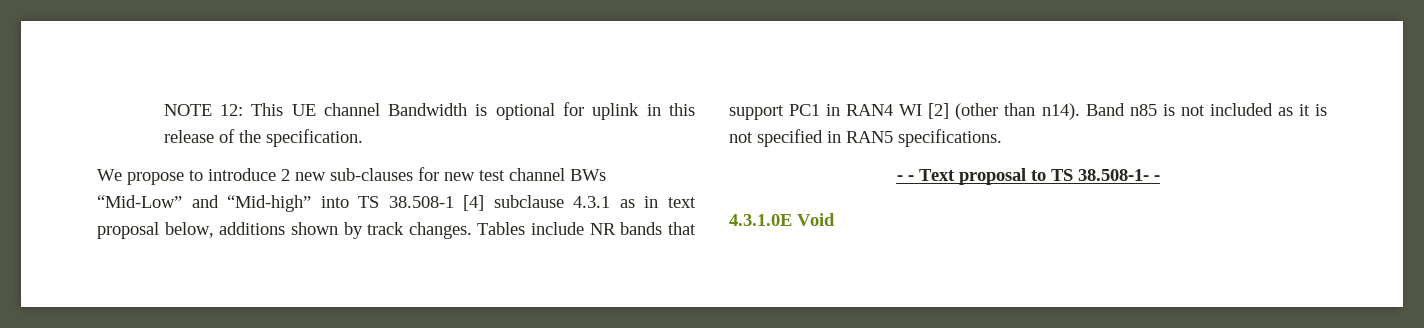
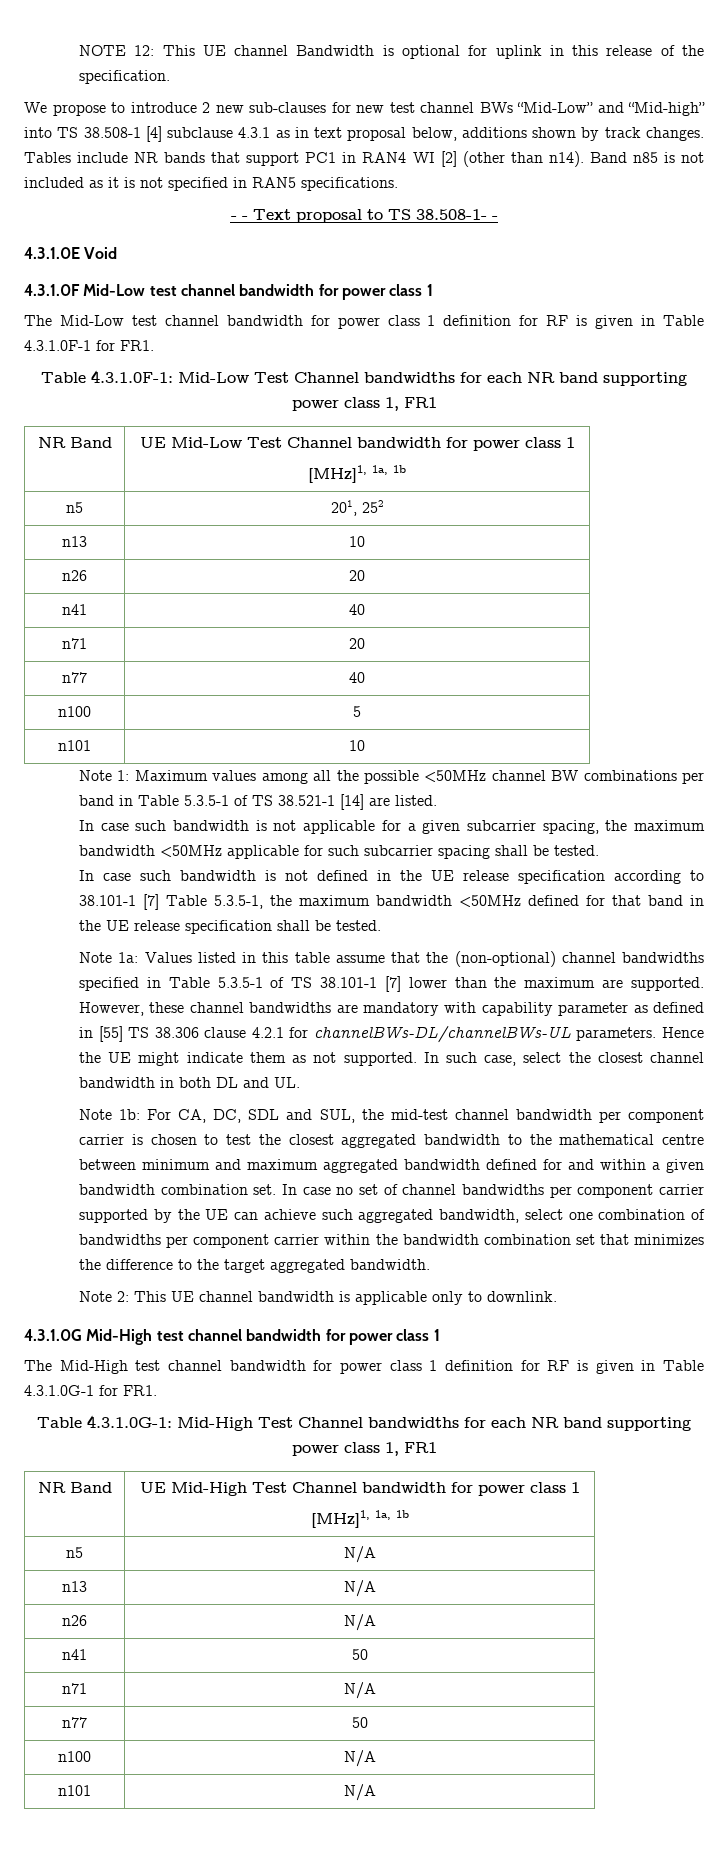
+ 4.3.1.0F Mid-Low test channel bandwidth for power class 1
+ The Mid-Low test channel bandwidth for power class 1 definition for RF is given in Table 4.3.1.0F-1 for FR1.
+ Table 4.3.1.0F-1: Mid-Low Test Channel bandwidths for each NR band supporting power class 1, FR1
+ NR Band | UE Mid-Low Test Channel bandwidth for power class 1
+ [MHz]1, 1a, 1b
+ n5 | 201, 252
+ n13 | 10
+ n26 | 20
+ n41 | 40
+ n71 | 20
+ n77 | 40
+ n100 | 5
+ n101 | 10
+ Note 1: Maximum values among all the possible <50MHz channel BW combinations per band in Table 5.3.5-1 of TS 38.521-1 [14] are listed.
+ In case such bandwidth is not applicable for a given subcarrier spacing, the maximum bandwidth <50MHz applicable for such subcarrier spacing shall be tested.
+ In case such bandwidth is not defined in the UE release specification according to 38.101-1 [7] Table 5.3.5-1, the maximum bandwidth <50MHz defined for that band in the UE release specification shall be tested.
+ Note 1a: Values listed in this table assume that the (non-optional) channel bandwidths specified in Table 5.3.5-1 of TS 38.101-1 [7] lower than the maximum are supported. However, these channel bandwidths are mandatory with capability parameter as defined in [55] TS 38.306 clause 4.2.1 for channelBWs-DL/channelBWs-UL parameters. Hence the UE might indicate them as not supported. In such case, select the closest channel bandwidth in both DL and UL.
+ Note 1b: For CA, DC, SDL and SUL, the mid-test channel bandwidth per component carrier is chosen to test the closest aggregated bandwidth to the mathematical centre between minimum and maximum aggregated bandwidth defined for and within a given bandwidth combination set. In case no set of channel bandwidths per component carrier supported by the UE can achieve such aggregated bandwidth, select one combination of bandwidths per component carrier within the bandwidth combination set that minimizes the difference to the target aggregated bandwidth.
+ Note 2: This UE channel bandwidth is applicable only to downlink.
+ 4.3.1.0G Mid-High test channel bandwidth for power class 1
+ The Mid-High test channel bandwidth for power class 1 definition for RF is given in Table 4.3.1.0G-1 for FR1.
+ Table 4.3.1.0G-1: Mid-High Test Channel bandwidths for each NR band supporting power class 1, FR1
+ NR Band | UE Mid-High Test Channel bandwidth for power class 1
+ [MHz]1, 1a, 1b
+ n5 | N/A
+ n13 | N/A
+ n26 | N/A
+ n41 | 50
+ n71 | N/A
+ n77 | 50
+ n100 | N/A
+ n101 | N/A

